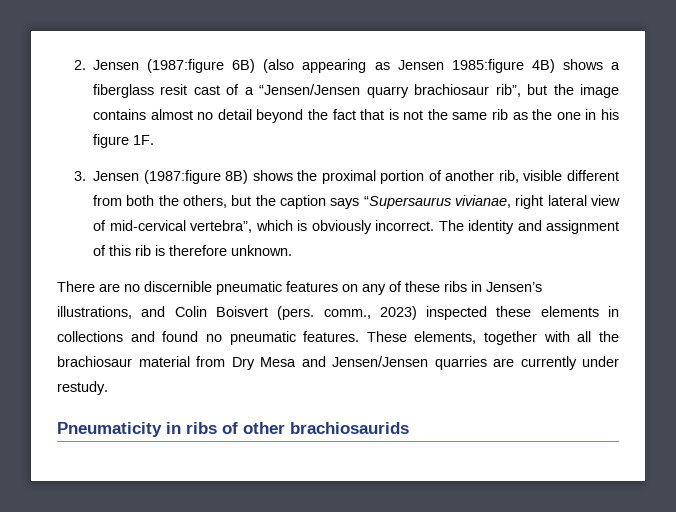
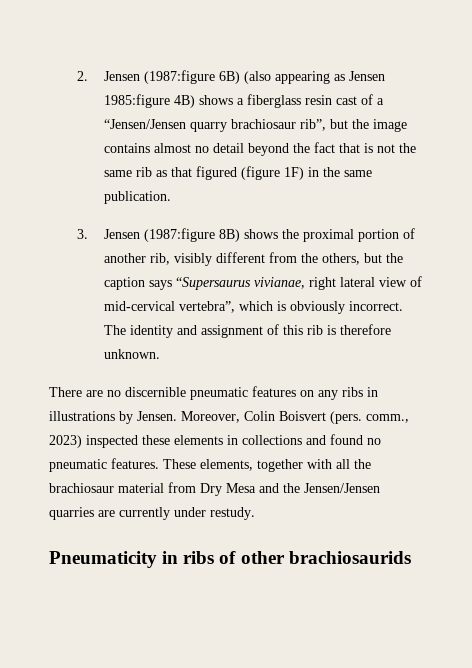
- 2. Jensen (1987:figure 6B) (also appearing as Jensen 1985:figure 4B) shows a fiberglass resit cast of a “Jensen/Jensen quarry brachiosaur rib”, but the image contains almost no detail beyond the fact that is not the same rib as the one in his figure 1F.
+ 2. Jensen (1987:figure 6B) (also appearing as Jensen 1985:figure 4B) shows a fiberglass resin cast of a “Jensen/Jensen quarry brachiosaur rib”, but the image contains almost no detail beyond the fact that is not the same rib as that figured (figure 1F) in the same publication.
- 3. Jensen (1987:figure 8B) shows the proximal portion of another rib, visible different from both the others, but the caption says “Supersaurus vivianae, right lateral view of mid-cervical vertebra”, which is obviously incorrect.
+ 3. Jensen (1987:figure 8B) shows the proximal portion of another rib, visibly different from the others, but the caption says “Supersaurus vivianae, right lateral view of mid-cervical vertebra”, which is obviously incorrect.
- There are no discernible pneumatic features on any of these ribs in Jensen’s illustrations, and Colin Boisvert (pers. comm., 2023) inspected these elements in collections and found no pneumatic features.
+ There are no discernible pneumatic features on any ribs in illustrations by Jensen. Moreover, Colin Boisvert (pers. comm., 2023) inspected these elements in collections and found no pneumatic features.
- These elements, together with all the brachiosaur material from Dry Mesa and Jensen/Jensen quarries are currently under restudy.
+ These elements, together with all the brachiosaur material from Dry Mesa and the Jensen/Jensen quarries are currently under restudy.

